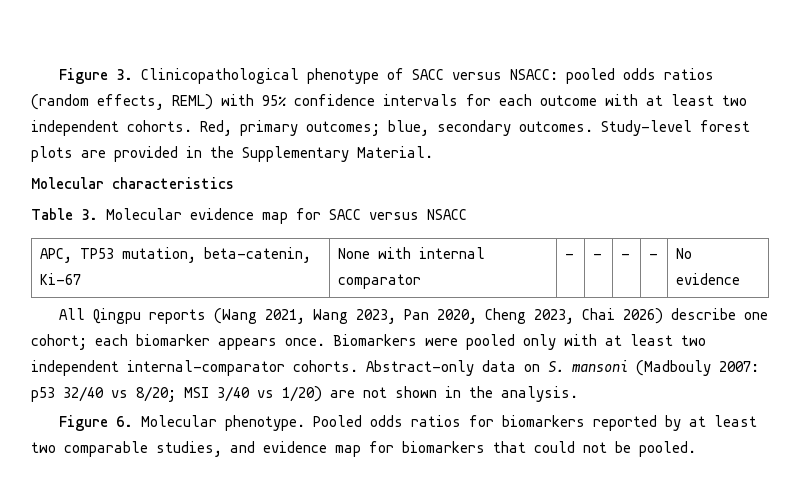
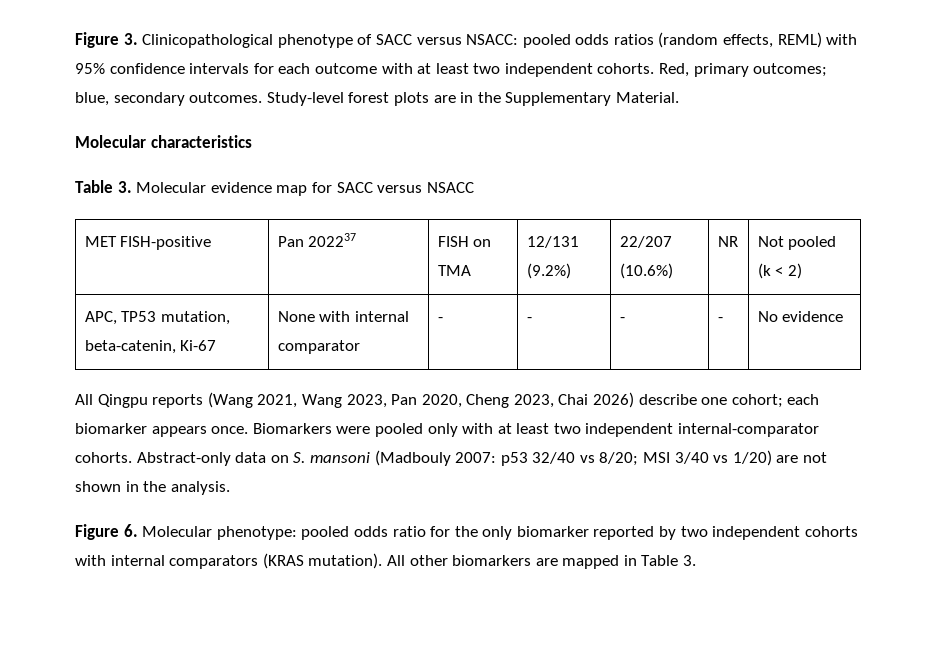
- Study-level forest plots are provided in the Supplementary Material.
+ Study-level forest plots are in the Supplementary Material.
+ MET FISH-positive | Pan 202237 | FISH on TMA | 12/131 (9.2%) | 22/207 (10.6%) | NR | Not pooled (k < 2)
- Figure 6. Molecular phenotype. Pooled odds ratios for biomarkers reported by at least two comparable studies, and evidence map for biomarkers that could not be pooled.
+ Figure 6. Molecular phenotype: pooled odds ratio for the only biomarker reported by two independent cohorts with internal comparators (KRAS mutation). All other biomarkers are mapped in Table 3.

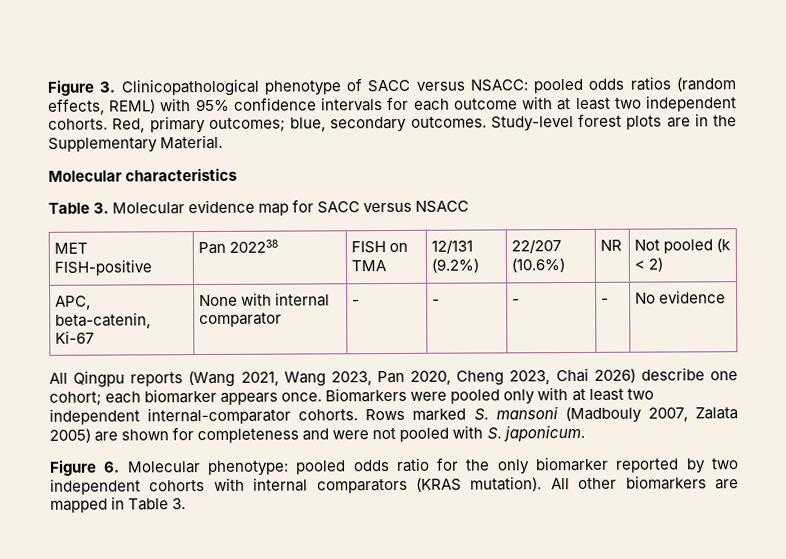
- MET FISH-positive | Pan 202237 | FISH on TMA | 12/131 (9.2%) | 22/207 (10.6%) | NR | Not pooled (k < 2)
+ MET FISH-positive | Pan 202238 | FISH on TMA | 12/131 (9.2%) | 22/207 (10.6%) | NR | Not pooled (k < 2)
- APC, TP53 mutation, beta-catenin, Ki-67 | None with internal comparator | - | - | - | - | No evidence
+ APC, beta-catenin, Ki-67 | None with internal comparator | - | - | - | - | No evidence
- Abstract-only data on S. mansoni (Madbouly 2007: p53 32/40 vs 8/20; MSI 3/40 vs 1/20) are not shown in the analysis.
+ Rows marked S. mansoni (Madbouly 2007, Zalata 2005) are shown for completeness and were not pooled with S. japonicum.

